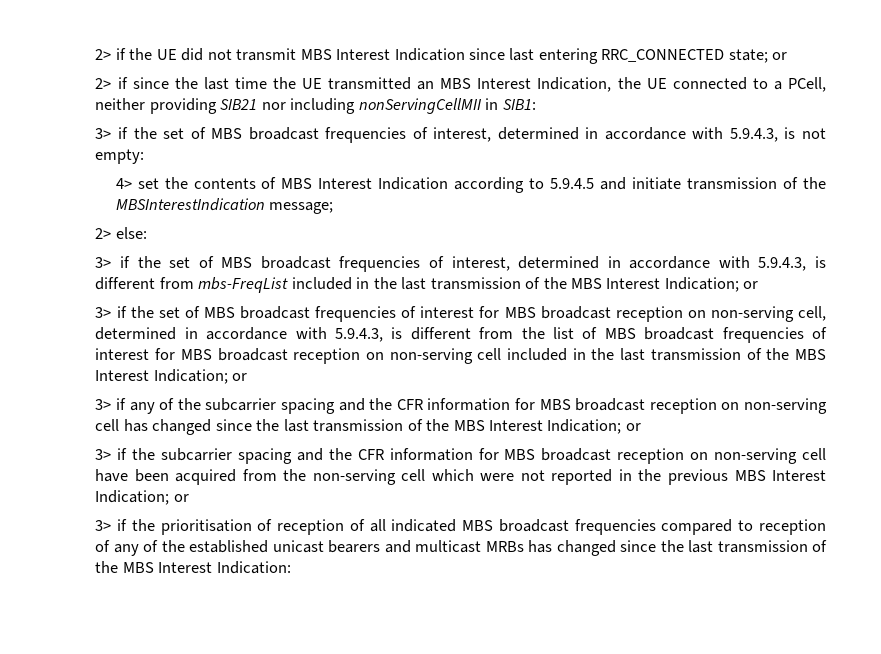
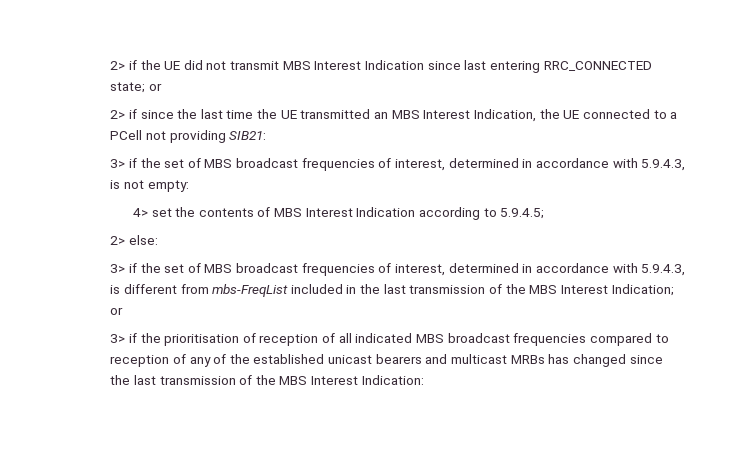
- 2> if since the last time the UE transmitted an MBS Interest Indication, the UE connected to a PCell, neither providing SIB21 nor including nonServingCellMII in SIB1:
+ 2> if since the last time the UE transmitted an MBS Interest Indication, the UE connected to a PCell not providing SIB21:
- 4> set the contents of MBS Interest Indication according to 5.9.4.5 and initiate transmission of the MBSInterestIndication message;
+ 4> set the contents of MBS Interest Indication according to 5.9.4.5;
- 3> if the set of MBS broadcast frequencies of interest for MBS broadcast reception on non-serving cell, determined in accordance with 5.9.4.3, is different from the list of MBS broadcast frequencies of interest for MBS broadcast reception on non-serving cell included in the last transmission of the MBS Interest Indication; or
- 3> if any of the subcarrier spacing and the CFR information for MBS broadcast reception on non-serving cell has changed since the last transmission of the MBS Interest Indication; or
- 3> if the subcarrier spacing and the CFR information for MBS broadcast reception on non-serving cell have been acquired from the non-serving cell which were not reported in the previous MBS Interest Indication; or

